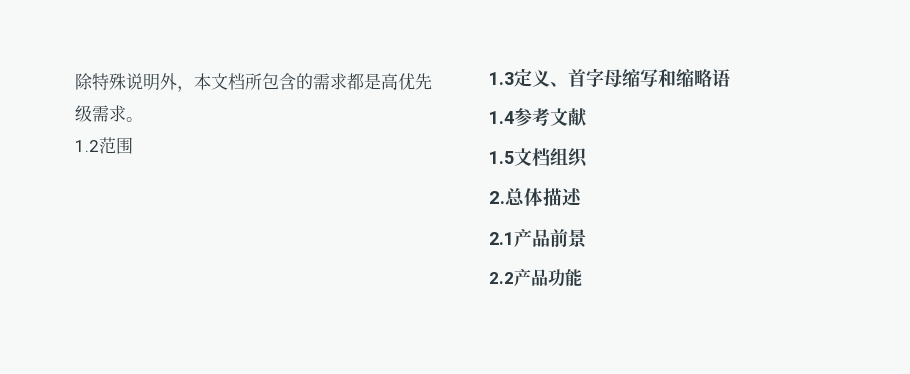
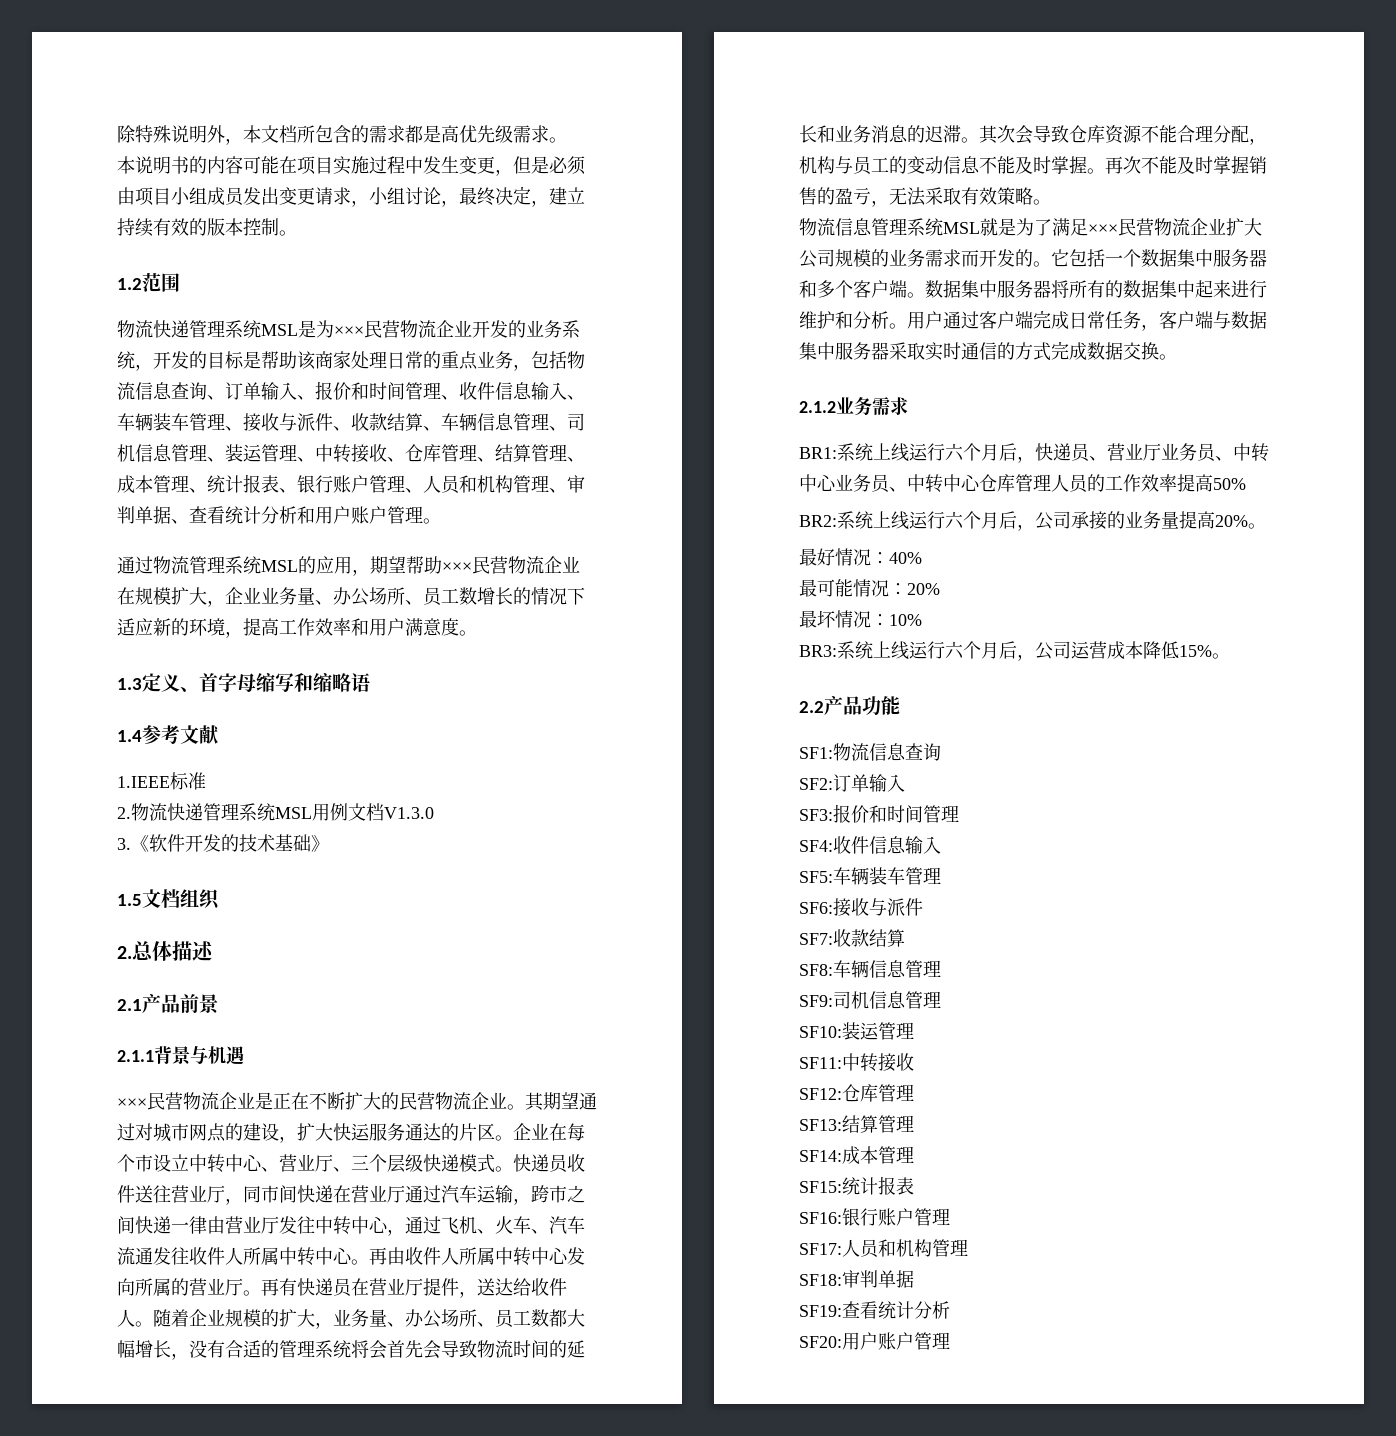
+ 本说明书的内容可能在项目实施过程中发生变更，但是必须由项目小组成员发出变更请求，小组讨论，最终决定，建立持续有效的版本控制。
  1.2范围
+ 物流快递管理系统MSL是为×××民营物流企业开发的业务系统，开发的目标是帮助该商家处理日常的重点业务，包括物流信息查询、订单输入、报价和时间管理、收件信息输入、车辆装车管理、接收与派件、收款结算、车辆信息管理、司机信息管理、装运管理、中转接收、仓库管理、结算管理、成本管理、统计报表、银行账户管理、人员和机构管理、审判单据、查看统计分析和用户账户管理。
+ 通过物流管理系统MSL的应用，期望帮助×××民营物流企业在规模扩大，企业业务量、办公场所、员工数增长的情况下适应新的环境，提高工作效率和用户满意度。
+ 1.IEEE标准
+ 2.物流快递管理系统MSL用例文档V1.3.0
+ 3.《软件开发的技术基础》
+ 2.1.1背景与机遇
+ ×××民营物流企业是正在不断扩大的民营物流企业。其期望通过对城市网点的建设，扩大快运服务通达的片区。企业在每个市设立中转中心、营业厅、三个层级快递模式。快递员收件送往营业厅，同市间快递在营业厅通过汽车运输，跨市之间快递一律由营业厅发往中转中心，通过飞机、火车、汽车流通发往收件人所属中转中心。再由收件人所属中转中心发向所属的营业厅。再有快递员在营业厅提件，送达给收件人。随着企业规模的扩大，业务量、办公场所、员工数都大幅增长，没有合适的管理系统将会首先会导致物流时间的延长和业务消息的迟滞。其次会导致仓库资源不能合理分配，机构与员工的变动信息不能及时掌握。再次不能及时掌握销售的盈亏，无法采取有效策略。
+ 物流信息管理系统MSL就是为了满足×××民营物流企业扩大公司规模的业务需求而开发的。它包括一个数据集中服务器和多个客户端。数据集中服务器将所有的数据集中起来进行维护和分析。用户通过客户端完成日常任务，客户端与数据集中服务器采取实时通信的方式完成数据交换。
+ 2.1.2业务需求
+ BR1:系统上线运行六个月后，快递员、营业厅业务员、中转中心业务员、中转中心仓库管理人员的工作效率提高50%
+ BR2:系统上线运行六个月后，公司承接的业务量提高20%。
+ 最好情况：40%
+ 最可能情况：20%
+ 最坏情况：10%
+ BR3:系统上线运行六个月后，公司运营成本降低15%。
  2.2产品功能
+ SF1:物流信息查询
+ SF2:订单输入
+ SF3:报价和时间管理
+ SF4:收件信息输入
+ SF5:车辆装车管理
+ SF6:接收与派件
+ SF7:收款结算
+ SF8:车辆信息管理
+ SF9:司机信息管理
+ SF10:装运管理
+ SF11:中转接收
+ SF12:仓库管理
+ SF13:结算管理
+ SF14:成本管理
+ SF15:统计报表
+ SF16:银行账户管理
+ SF17:人员和机构管理
+ SF18:审判单据
+ SF19:查看统计分析
+ SF20:用户账户管理

